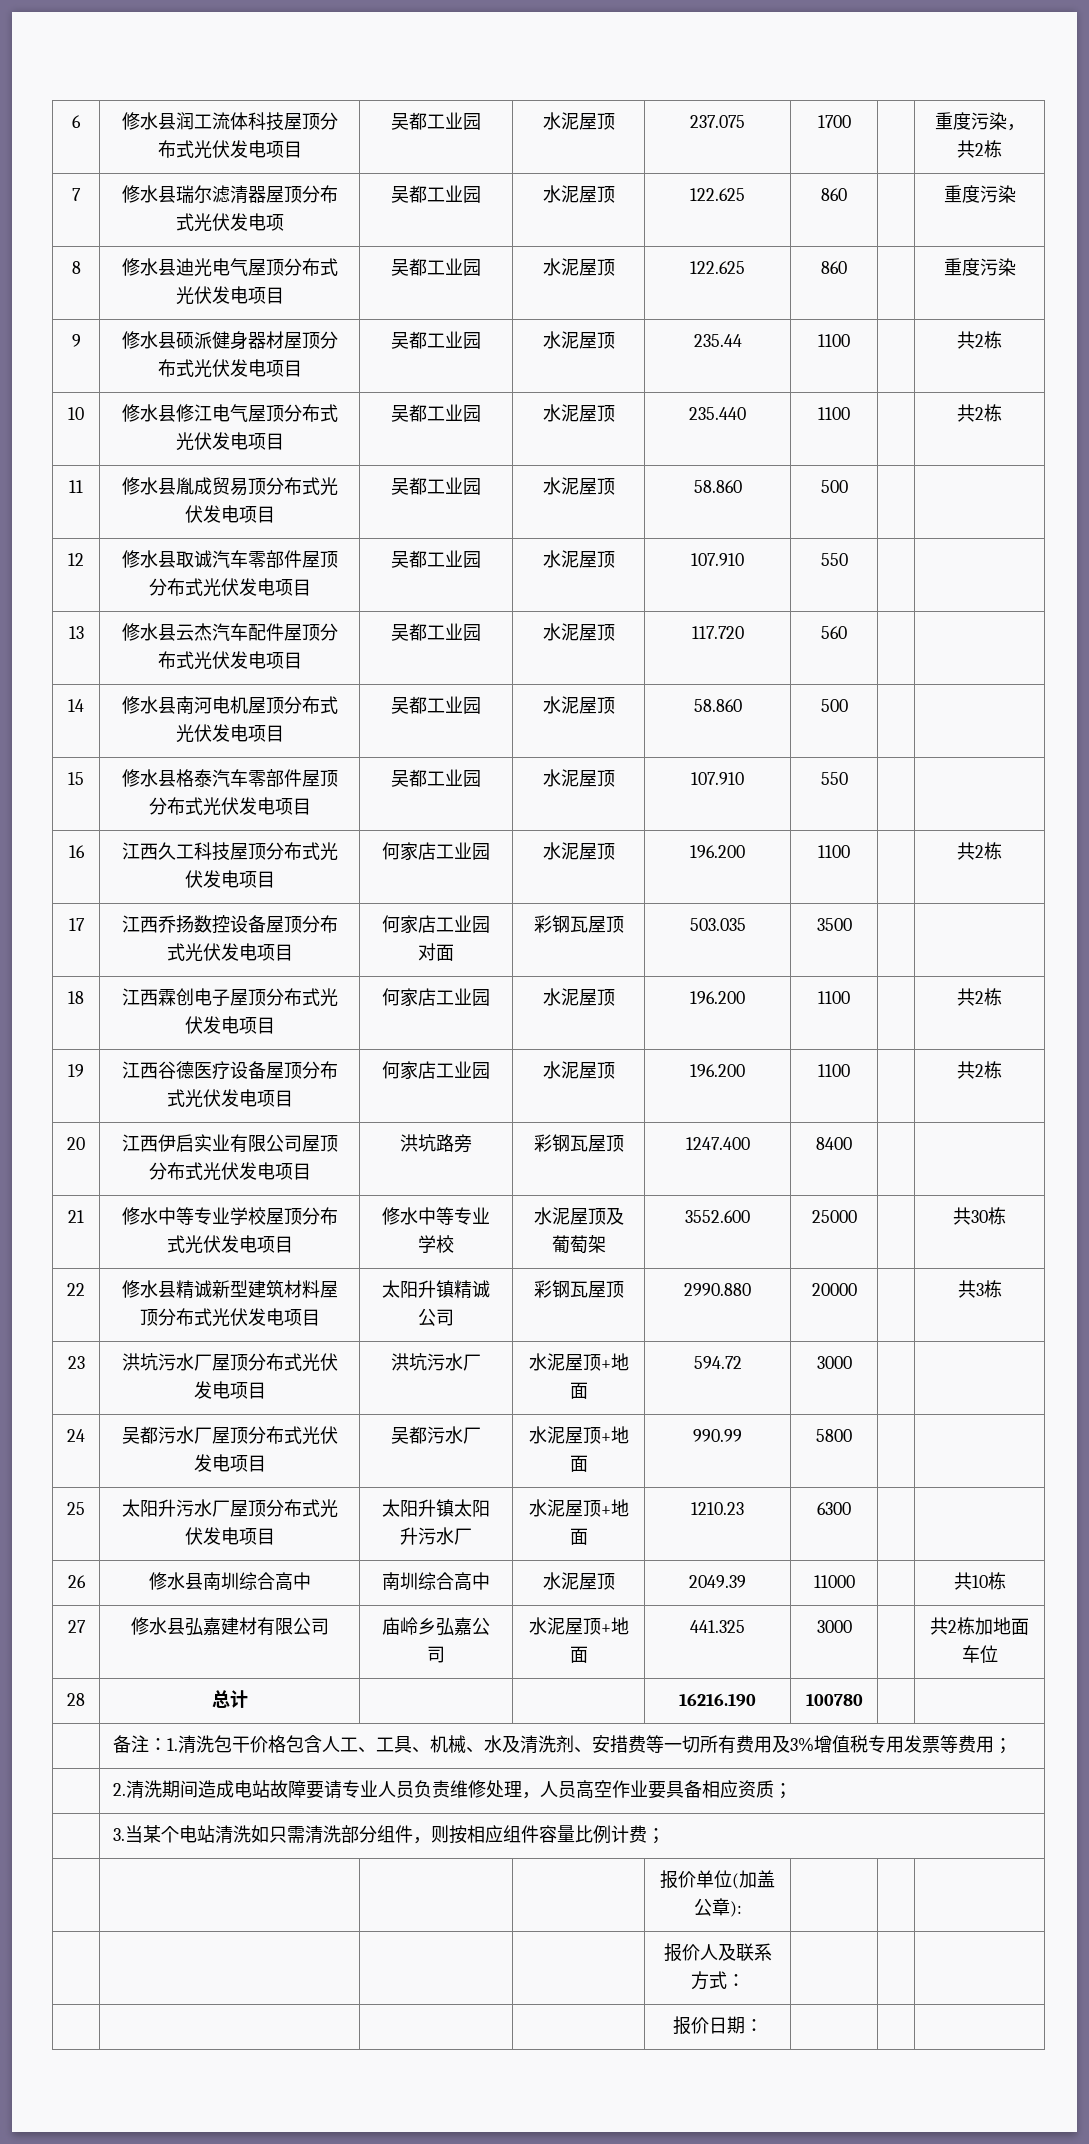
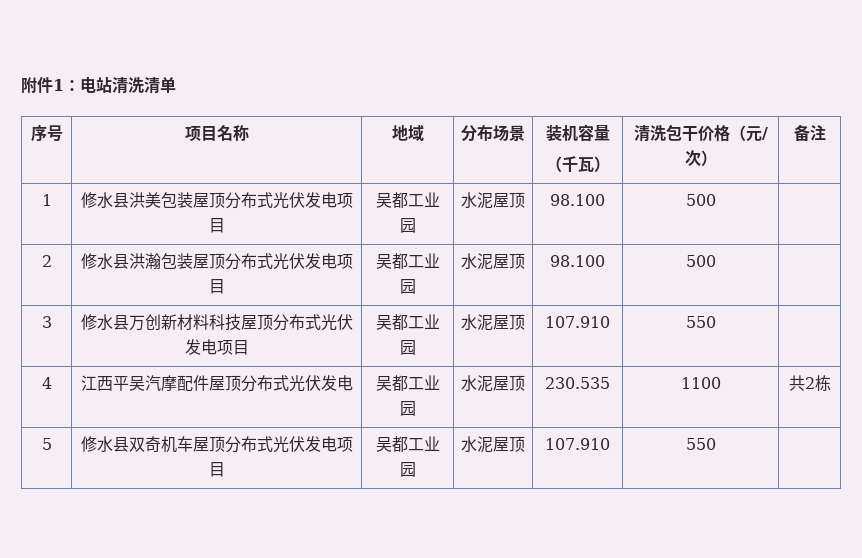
- 6 | 修水县润工流体科技屋顶分布式光伏发电项目 | 吴都工业园 | 水泥屋顶 | 237.075 | 1700 | | 重度污染，共2栋
- 7 | 修水县瑞尔滤清器屋顶分布式光伏发电项 | 吴都工业园 | 水泥屋顶 | 122.625 | 860 | | 重度污染
- 8 | 修水县迪光电气屋顶分布式光伏发电项目 | 吴都工业园 | 水泥屋顶 | 122.625 | 860 | | 重度污染
- 9 | 修水县硕派健身器材屋顶分布式光伏发电项目 | 吴都工业园 | 水泥屋顶 | 235.44 | 1100 | | 共2栋
- 10 | 修水县修江电气屋顶分布式光伏发电项目 | 吴都工业园 | 水泥屋顶 | 235.440 | 1100 | | 共2栋
- 11 | 修水县胤成贸易顶分布式光伏发电项目 | 吴都工业园 | 水泥屋顶 | 58.860 | 500 | |
- 12 | 修水县取诚汽车零部件屋顶分布式光伏发电项目 | 吴都工业园 | 水泥屋顶 | 107.910 | 550 | |
- 13 | 修水县云杰汽车配件屋顶分布式光伏发电项目 | 吴都工业园 | 水泥屋顶 | 117.720 | 560 | |
- 14 | 修水县南河电机屋顶分布式光伏发电项目 | 吴都工业园 | 水泥屋顶 | 58.860 | 500 | |
- 15 | 修水县格泰汽车零部件屋顶分布式光伏发电项目 | 吴都工业园 | 水泥屋顶 | 107.910 | 550 | |
- 16 | 江西久工科技屋顶分布式光伏发电项目 | 何家店工业园 | 水泥屋顶 | 196.200 | 1100 | | 共2栋
- 17 | 江西乔扬数控设备屋顶分布式光伏发电项目 | 何家店工业园对面 | 彩钢瓦屋顶 | 503.035 | 3500 | |
- 18 | 江西霖创电子屋顶分布式光伏发电项目 | 何家店工业园 | 水泥屋顶 | 196.200 | 1100 | | 共2栋
- 19 | 江西谷德医疗设备屋顶分布式光伏发电项目 | 何家店工业园 | 水泥屋顶 | 196.200 | 1100 | | 共2栋
- 20 | 江西伊启实业有限公司屋顶分布式光伏发电项目 | 洪坑路旁 | 彩钢瓦屋顶 | 1247.400 | 8400 | |
- 21 | 修水中等专业学校屋顶分布式光伏发电项目 | 修水中等专业学校 | 水泥屋顶及葡萄架 | 3552.600 | 25000 | | 共30栋
- 22 | 修水县精诚新型建筑材料屋顶分布式光伏发电项目 | 太阳升镇精诚公司 | 彩钢瓦屋顶 | 2990.880 | 20000 | | 共3栋
- 23 | 洪坑污水厂屋顶分布式光伏发电项目 | 洪坑污水厂 | 水泥屋顶+地面 | 594.72 | 3000 | |
- 24 | 吴都污水厂屋顶分布式光伏发电项目 | 吴都污水厂 | 水泥屋顶+地面 | 990.99 | 5800 | |
- 25 | 太阳升污水厂屋顶分布式光伏发电项目 | 太阳升镇太阳升污水厂 | 水泥屋顶+地面 | 1210.23 | 6300 | |
- 26 | 修水县南圳综合高中 | 南圳综合高中 | 水泥屋顶 | 2049.39 | 11000 | | 共10栋
- 27 | 修水县弘嘉建材有限公司 | 庙岭乡弘嘉公司 | 水泥屋顶+地面 | 441.325 | 3000 | | 共2栋加地面车位
- 28 | 总计 | | | 16216.190 | 100780 | |
- | 备注：1.清洗包干价格包含人工、工具、机械、水及清洗剂、安措费等一切所有费用及3%增值税专用发票等费用；
- | 2.清洗期间造成电站故障要请专业人员负责维修处理，人员高空作业要具备相应资质；
- | 3.当某个电站清洗如只需清洗部分组件，则按相应组件容量比例计费；
- | | | | 报价单位(加盖公章): | | |
- | | | | 报价人及联系方式： | | |
- | | | | 报价日期： | | |
+ 附件1：电站清洗清单
+ 序号 | 项目名称 | 地域 | 分布场景 | 装机容量
+ （千瓦） | 清洗包干价格（元/次） | 备注
+ 1 | 修水县洪美包装屋顶分布式光伏发电项目 | 吴都工业园 | 水泥屋顶 | 98.100 | 500 |
+ 2 | 修水县洪瀚包装屋顶分布式光伏发电项目 | 吴都工业园 | 水泥屋顶 | 98.100 | 500 |
+ 3 | 修水县万创新材料科技屋顶分布式光伏发电项目 | 吴都工业园 | 水泥屋顶 | 107.910 | 550 |
+ 4 | 江西平吴汽摩配件屋顶分布式光伏发电 | 吴都工业园 | 水泥屋顶 | 230.535 | 1100 | 共2栋
+ 5 | 修水县双奇机车屋顶分布式光伏发电项目 | 吴都工业园 | 水泥屋顶 | 107.910 | 550 |

